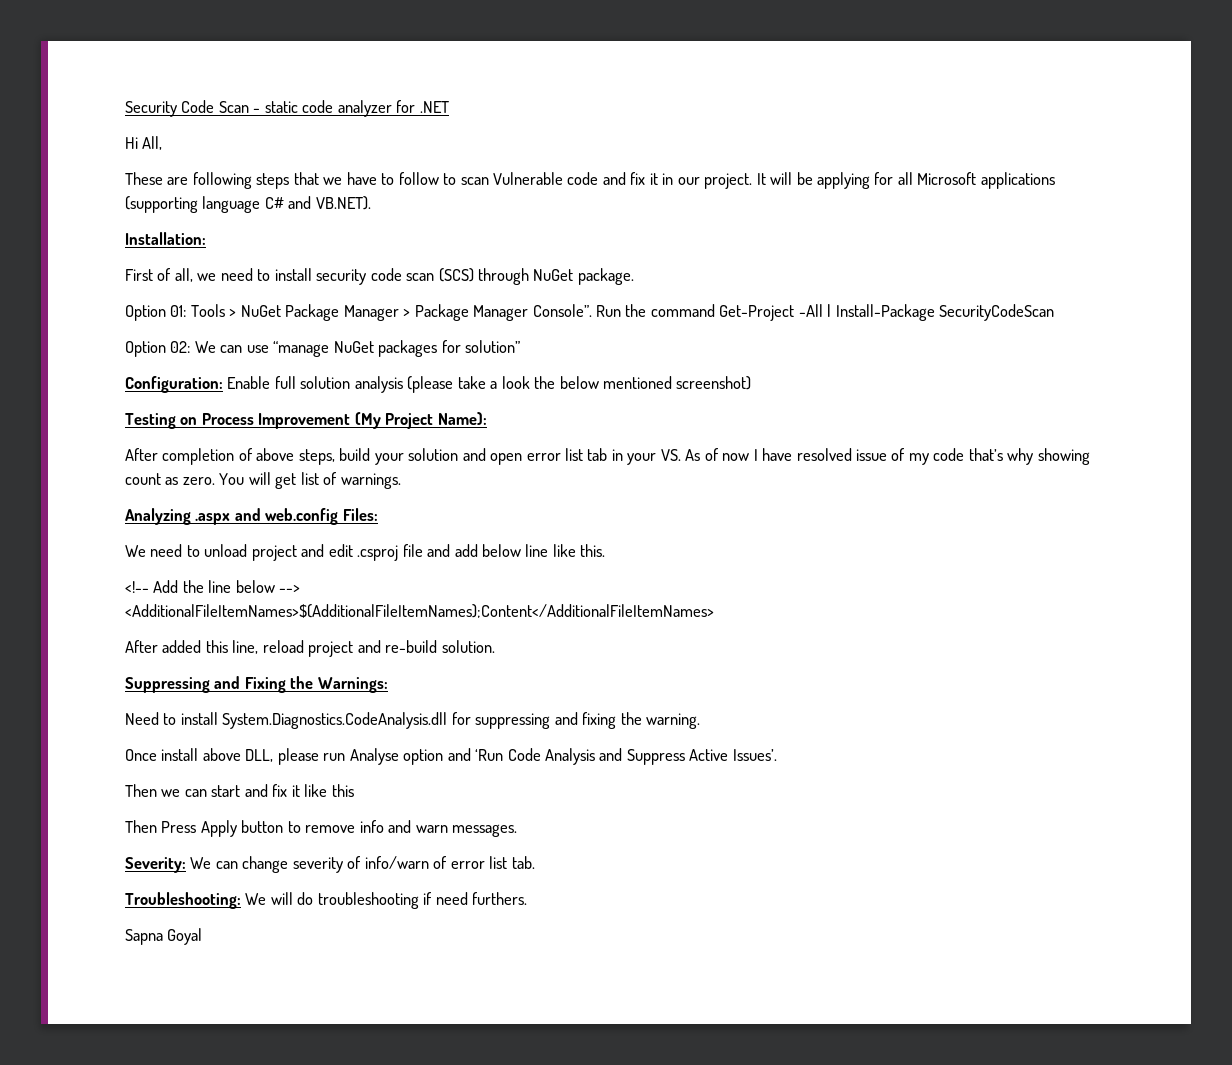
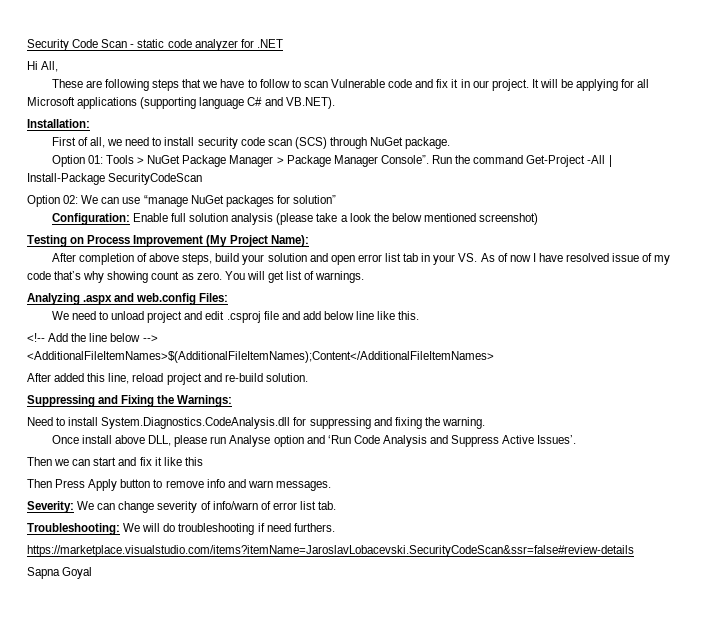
+ https://marketplace.visualstudio.com/items?itemName=JaroslavLobacevski.SecurityCodeScan&ssr=false#review-details

